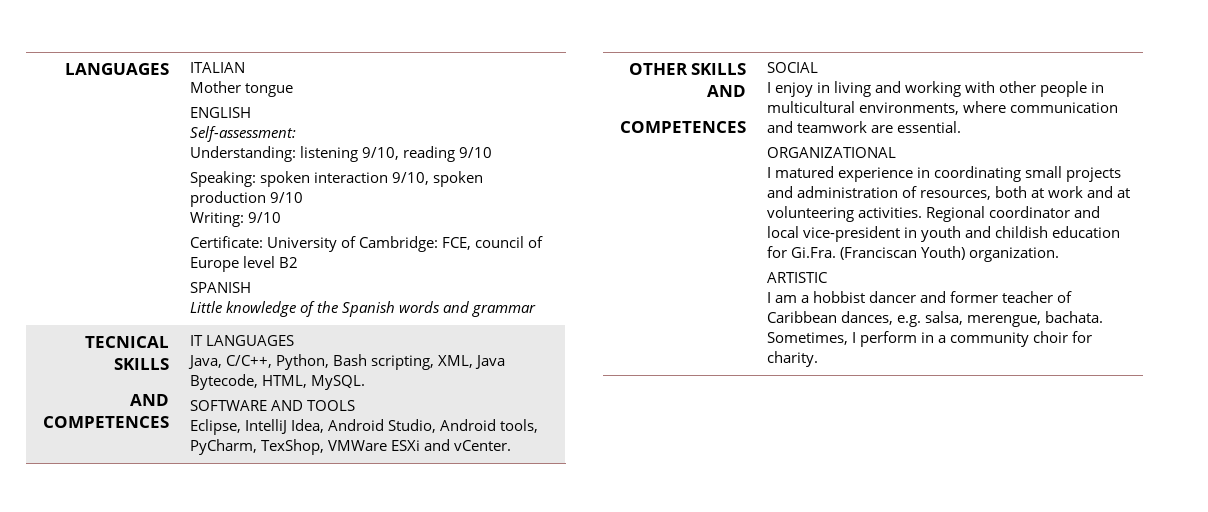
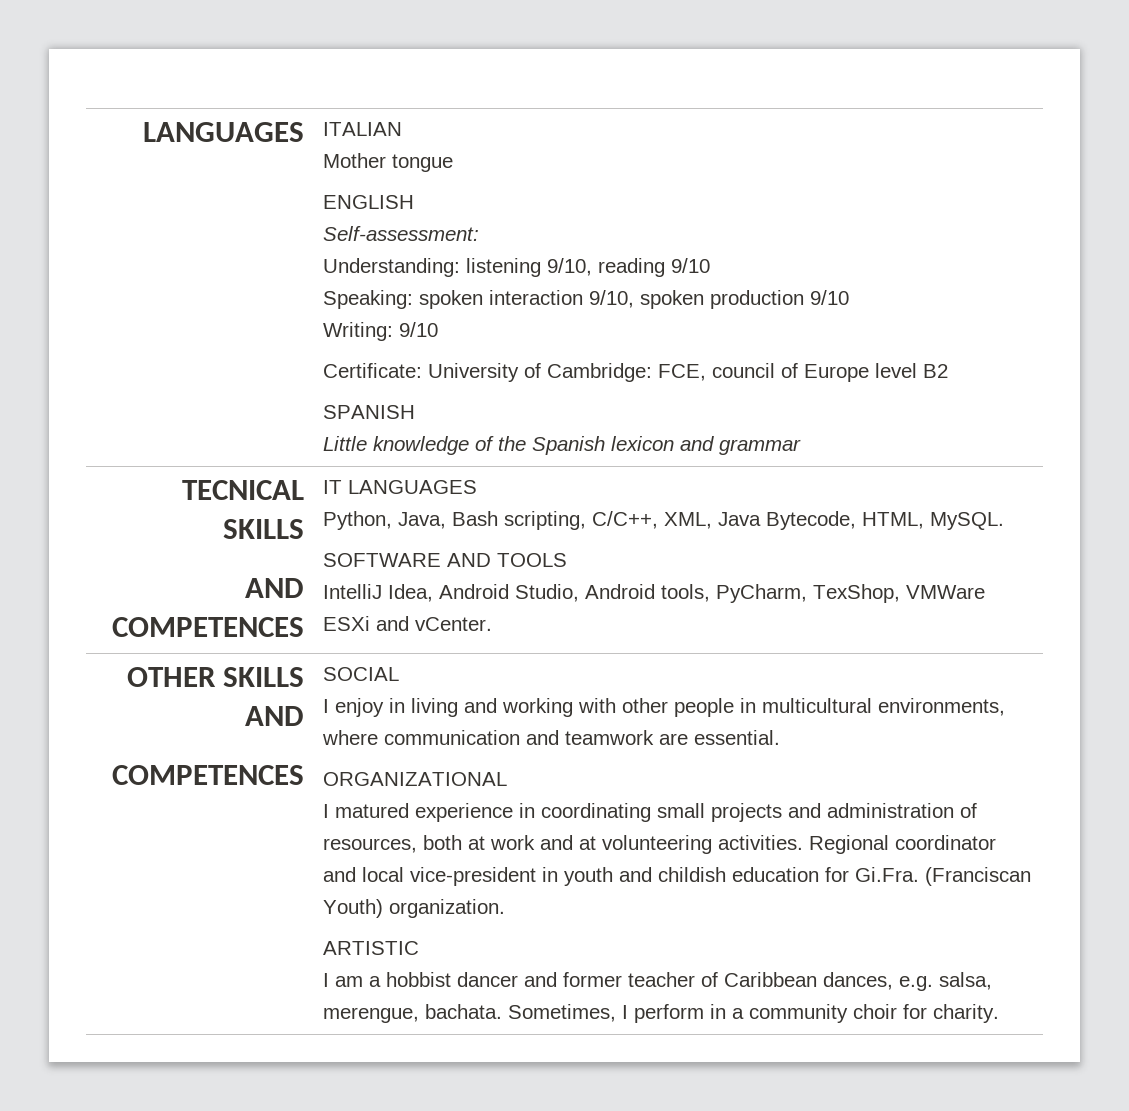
  LANGUAGES | ITALIAN
  Mother tongue
  ENGLISH
  Self-assessment:
  Understanding: listening 9/10, reading 9/10
  Speaking: spoken interaction 9/10, spoken production 9/10
  Writing: 9/10
  Certificate: University of Cambridge: FCE, council of Europe level B2
  SPANISH
- Little knowledge of the Spanish words and grammar
+ Little knowledge of the Spanish lexicon and grammar
  TECNICAL SKILLS
  AND COMPETENCES | IT LANGUAGES
- Java, C/C++, Python, Bash scripting, XML, Java Bytecode, HTML, MySQL.
+ Python, Java, Bash scripting, C/C++, XML, Java Bytecode, HTML, MySQL.
  SOFTWARE AND TOOLS
- Eclipse, IntelliJ Idea, Android Studio, Android tools, PyCharm, TexShop, VMWare ESXi and vCenter.
+ IntelliJ Idea, Android Studio, Android tools, PyCharm, TexShop, VMWare ESXi and vCenter.

